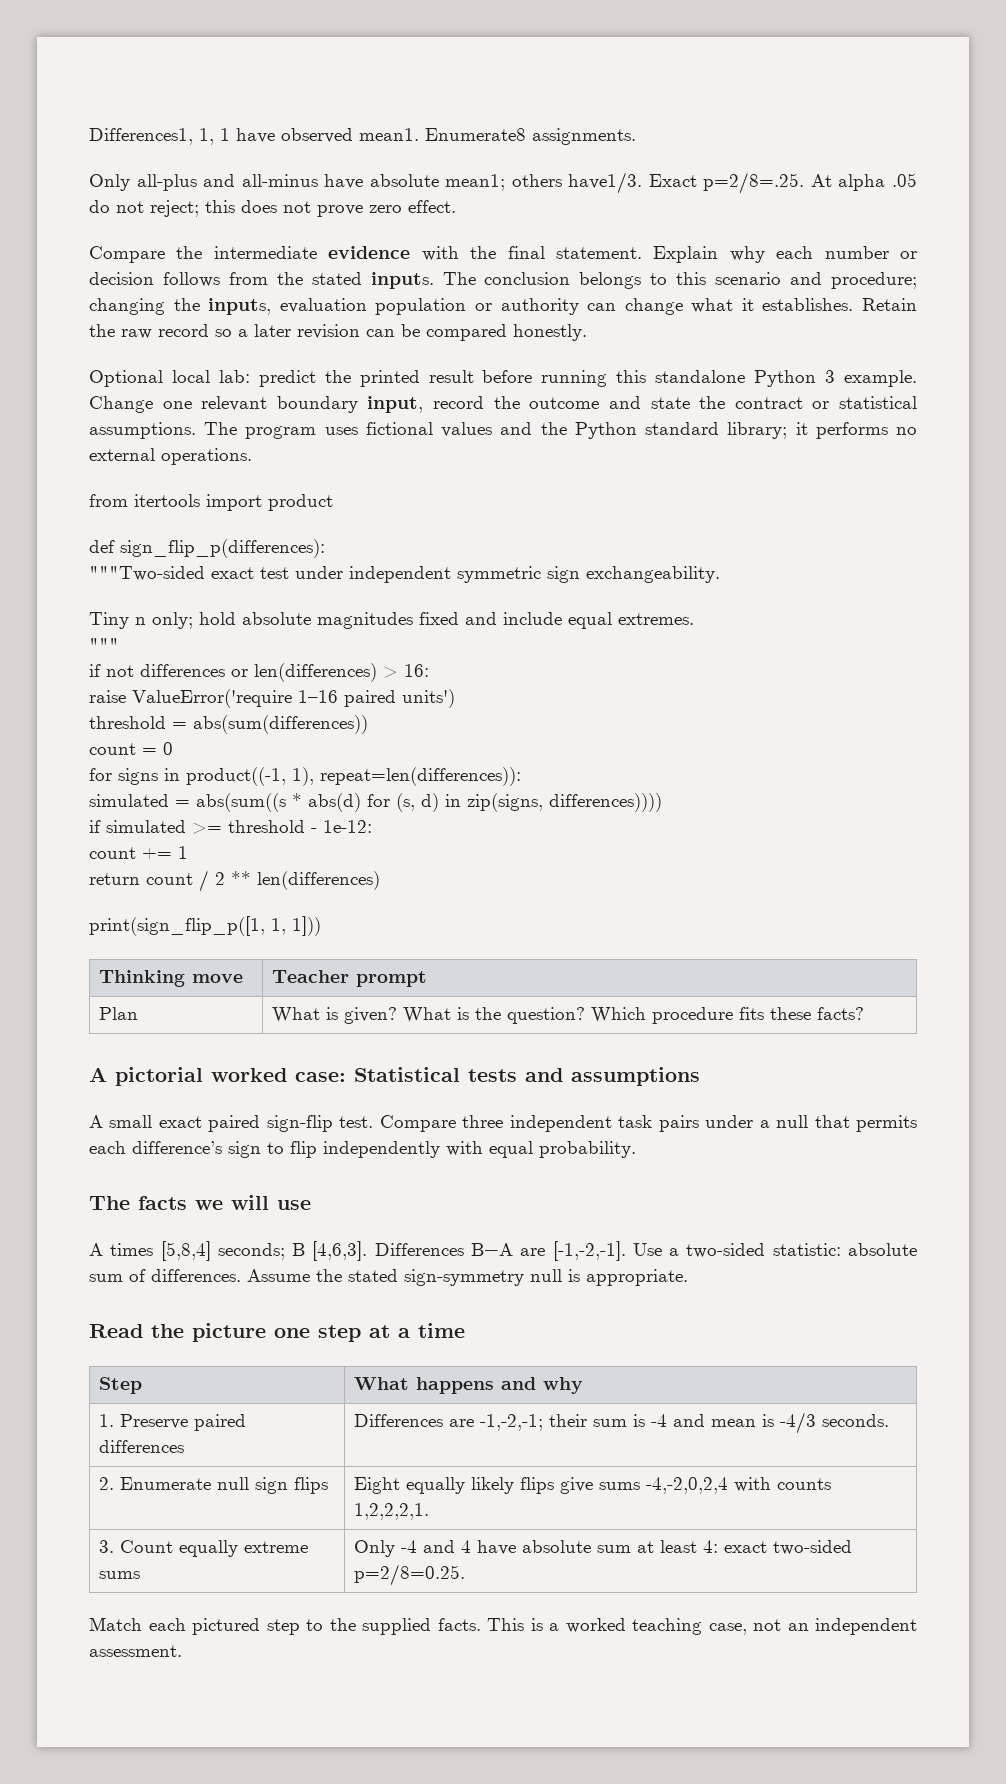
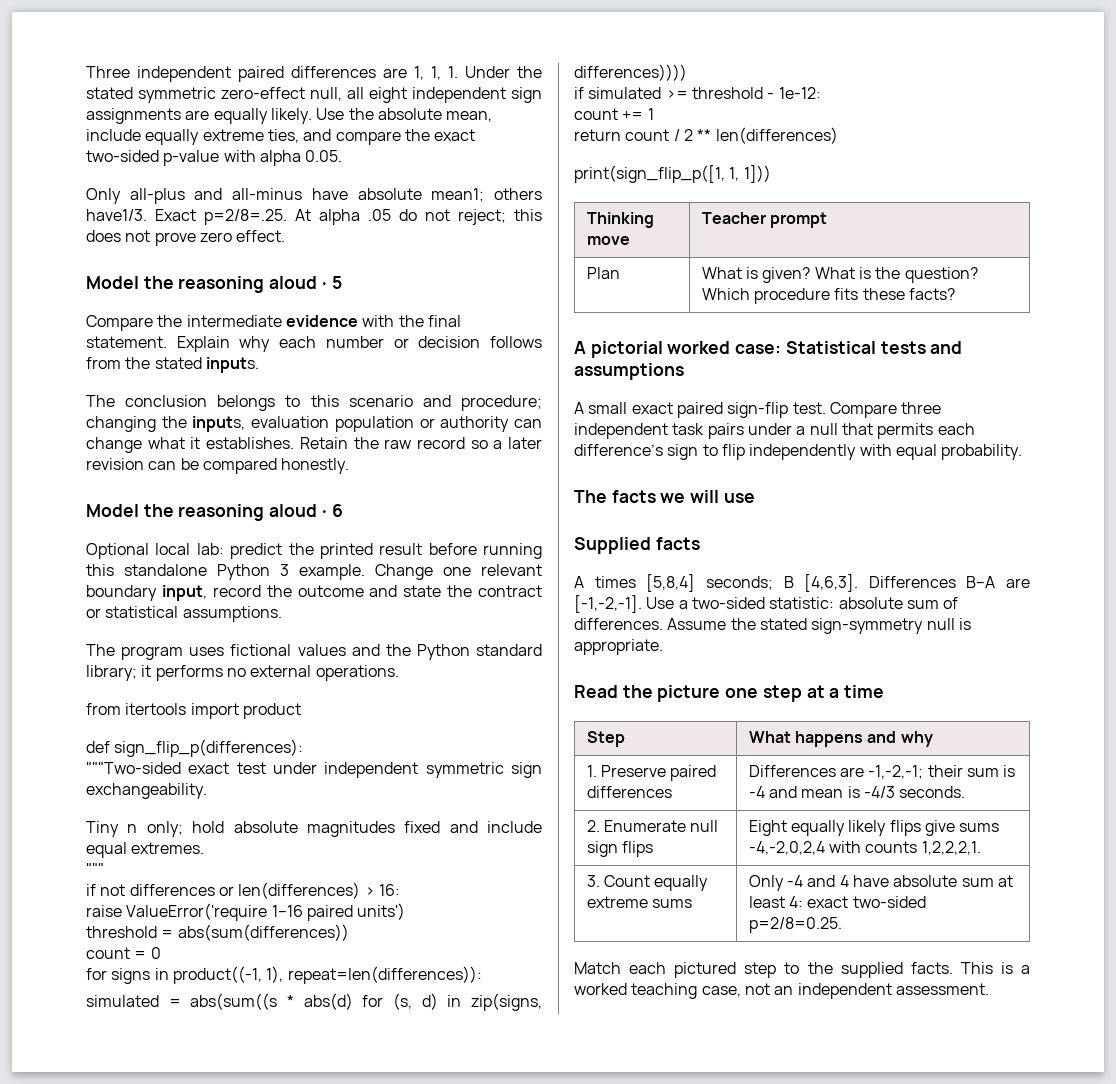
- Differences1, 1, 1 have observed mean1. Enumerate8 assignments.
+ Three independent paired differences are 1, 1, 1. Under the stated symmetric zero-effect null, all eight independent sign assignments are equally likely. Use the absolute mean, include equally extreme ties, and compare the exact two-sided p-value with alpha 0.05.
+ Model the reasoning aloud · 5
- Explain why each number or decision follows from the stated inputs. The conclusion belongs to this scenario and procedure; changing the inputs, evaluation population or authority can change what it establishes.
+ Explain why each number or decision follows from the stated inputs.
+ The conclusion belongs to this scenario and procedure; changing the inputs, evaluation population or authority can change what it establishes.
+ Model the reasoning aloud · 6
- Change one relevant boundary input, record the outcome and state the contract or statistical assumptions. The program uses fictional values and the Python standard library; it performs no external operations.
+ Change one relevant boundary input, record the outcome and state the contract or statistical assumptions.
+ The program uses fictional values and the Python standard library; it performs no external operations.
+ Supplied facts

